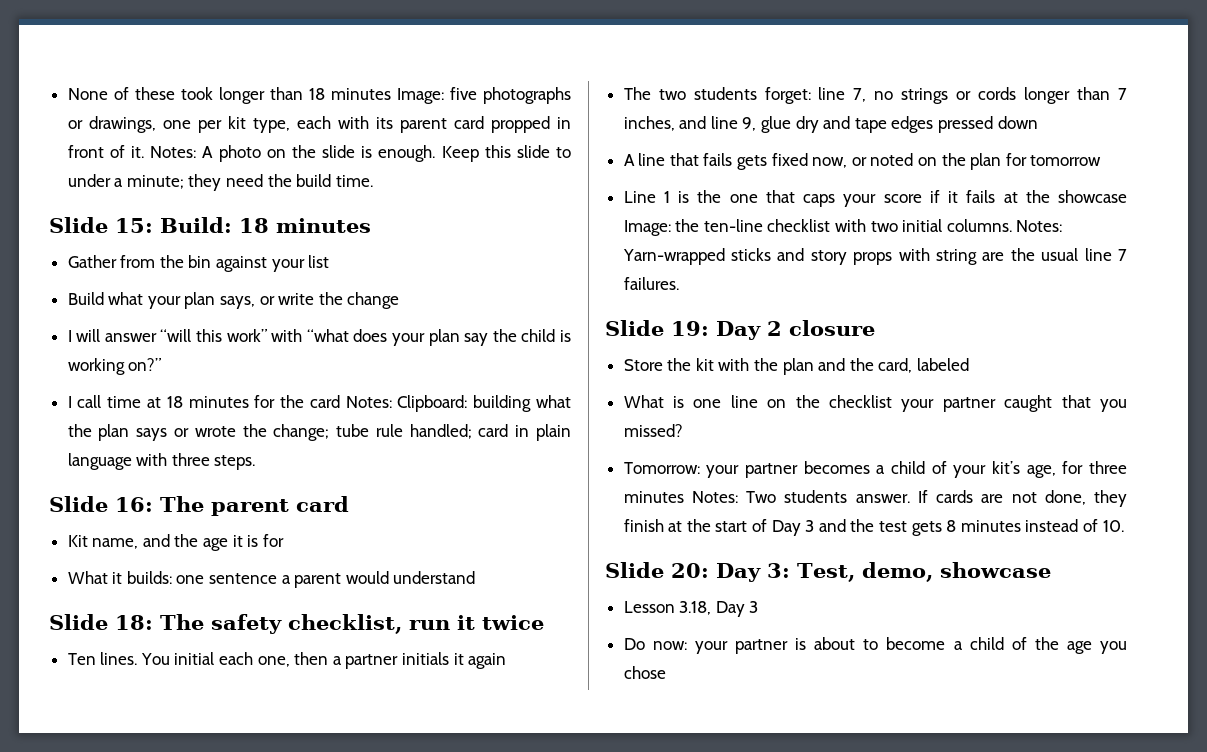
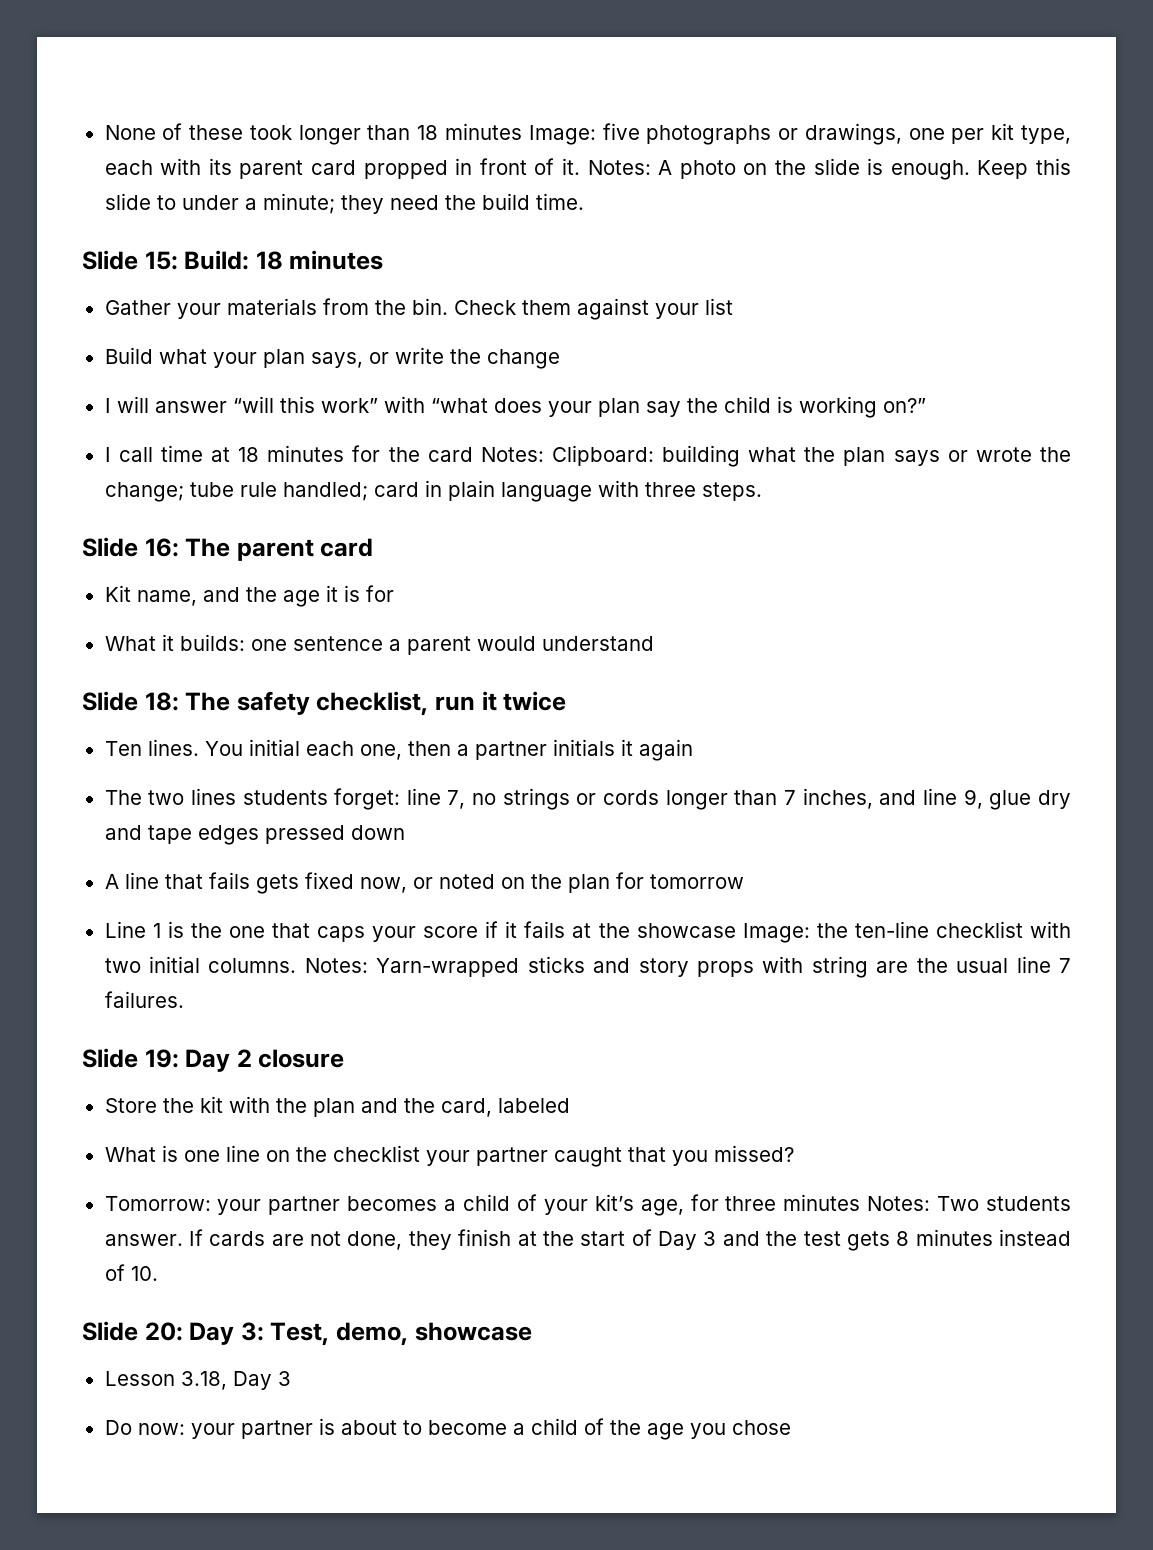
- Gather from the bin against your list
+ Gather your materials from the bin. Check them against your list
- The two students forget: line 7, no strings or cords longer than 7 inches, and line 9, glue dry and tape edges pressed down
+ The two lines students forget: line 7, no strings or cords longer than 7 inches, and line 9, glue dry and tape edges pressed down

